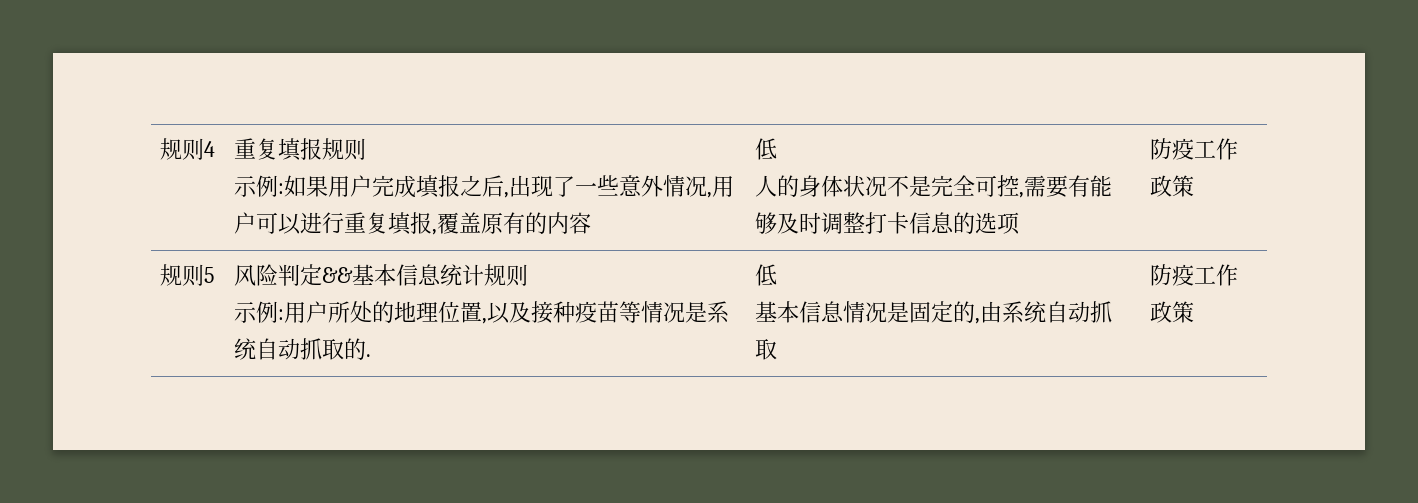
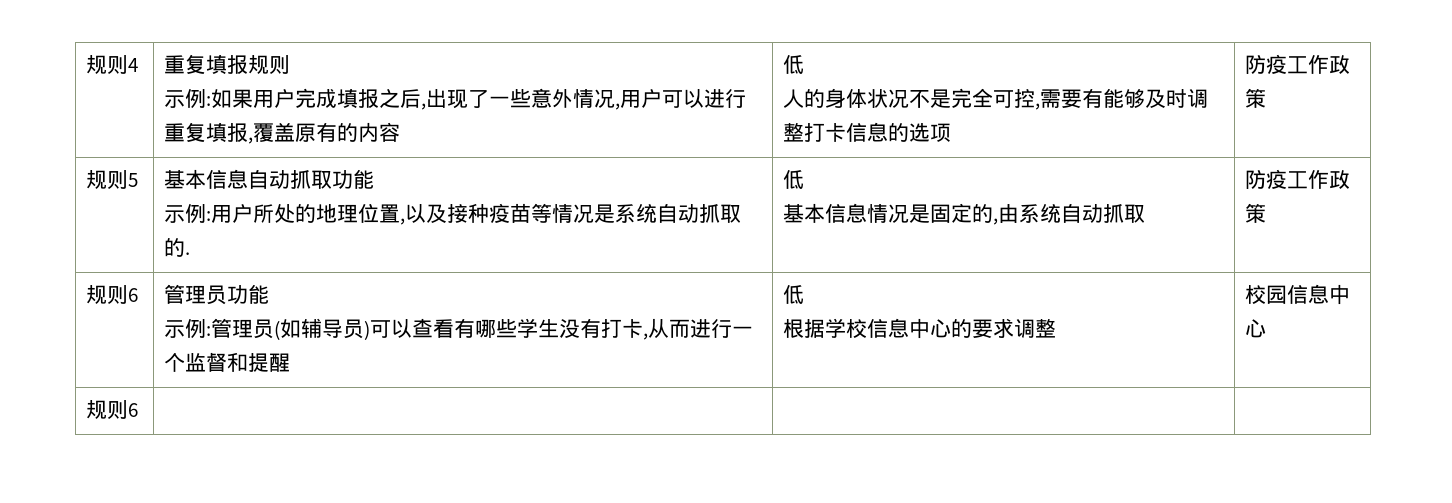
- 规则5 | 风险判定&&基本信息统计规则
+ 规则5 | 基本信息自动抓取功能
+ 规则6 | 管理员功能
+ 示例:管理员(如辅导员)可以查看有哪些学生没有打卡,从而进行一个监督和提醒 | 低
+ 根据学校信息中心的要求调整 | 校园信息中心
+ 规则6 | | |

